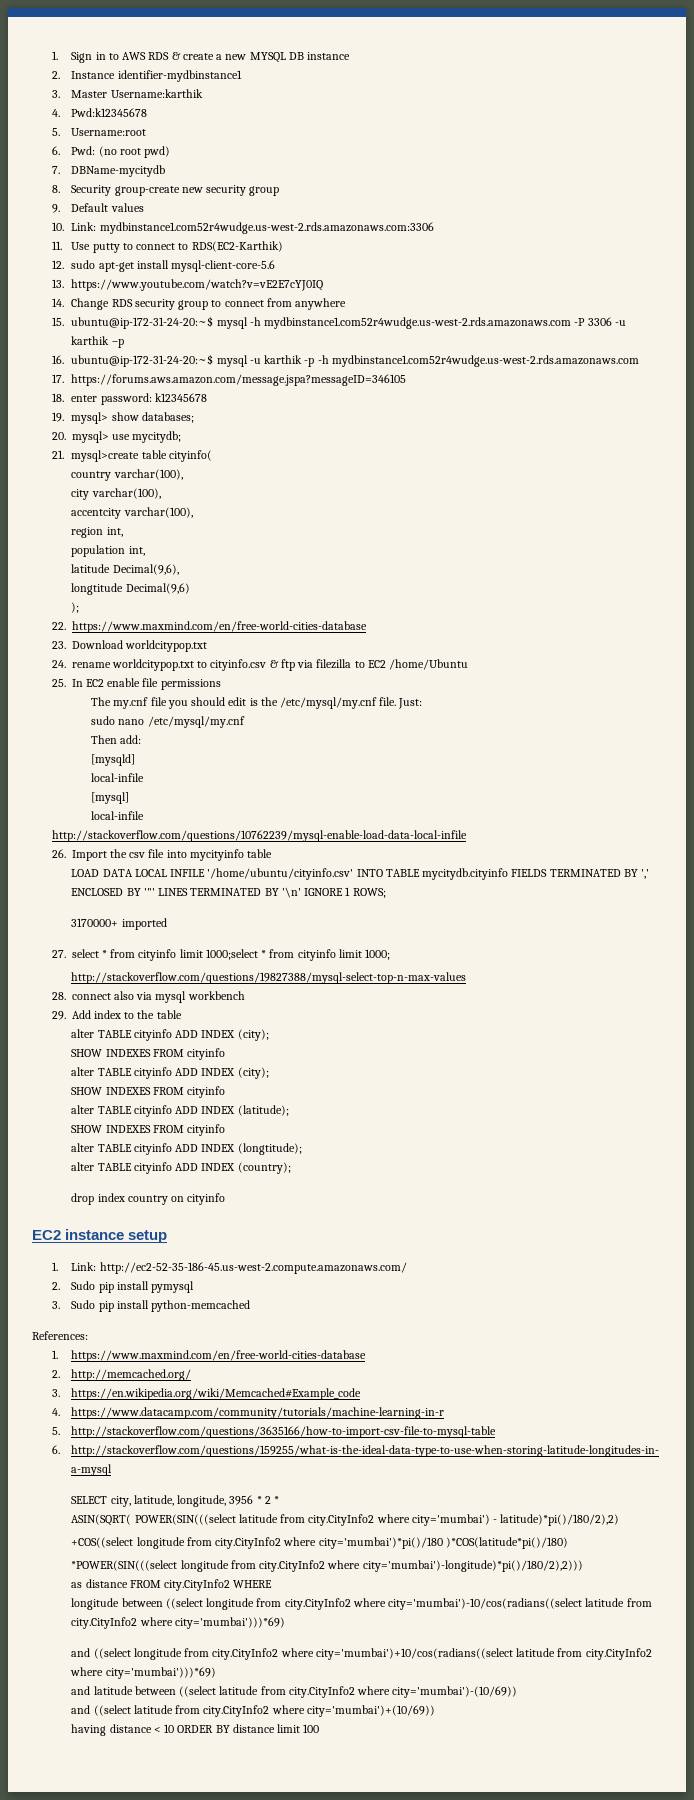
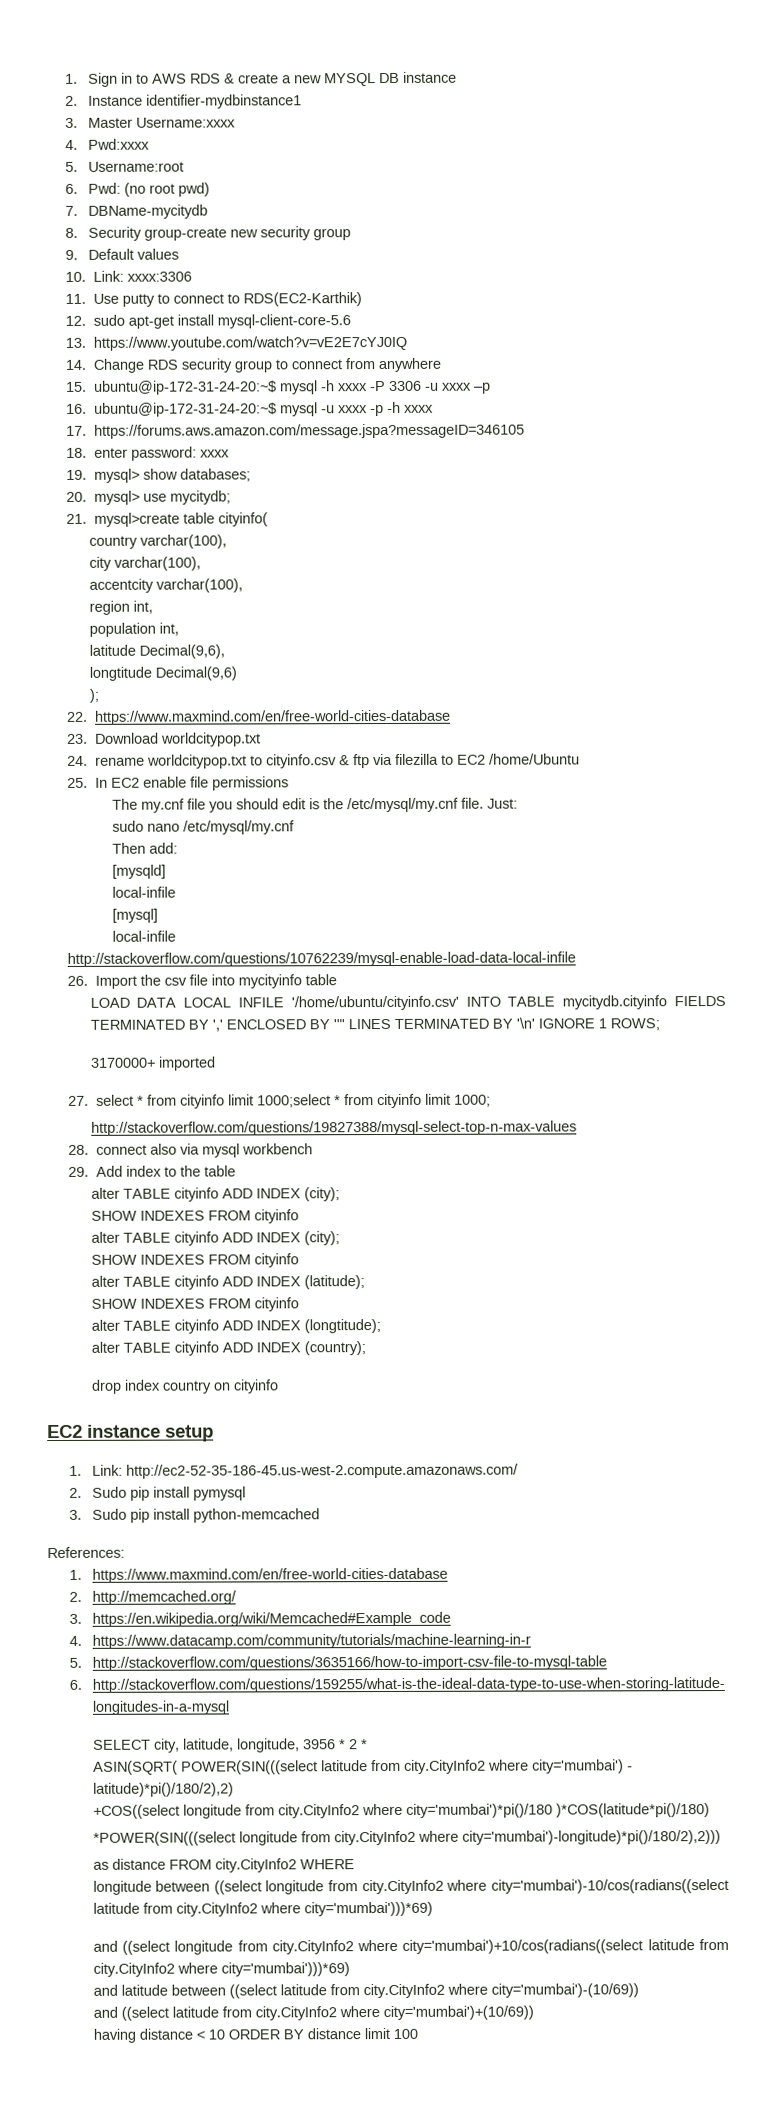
- 3. Master Username:karthik
- 4. Pwd:k12345678
+ 3. Master Username:xxxx
+ 4. Pwd:xxxx
- 10. Link: mydbinstance1.com52r4wudge.us-west-2.rds.amazonaws.com:3306
+ 10. Link: xxxx:3306
- 15. ubuntu@ip-172-31-24-20:~$ mysql -h mydbinstance1.com52r4wudge.us-west-2.rds.amazonaws.com -P 3306 -u karthik –p
+ 15. ubuntu@ip-172-31-24-20:~$ mysql -h xxxx -P 3306 -u xxxx –p
- 16. ubuntu@ip-172-31-24-20:~$ mysql -u karthik -p -h mydbinstance1.com52r4wudge.us-west-2.rds.amazonaws.com
+ 16. ubuntu@ip-172-31-24-20:~$ mysql -u xxxx -p -h xxxx
- 18. enter password: k12345678
+ 18. enter password: xxxx

